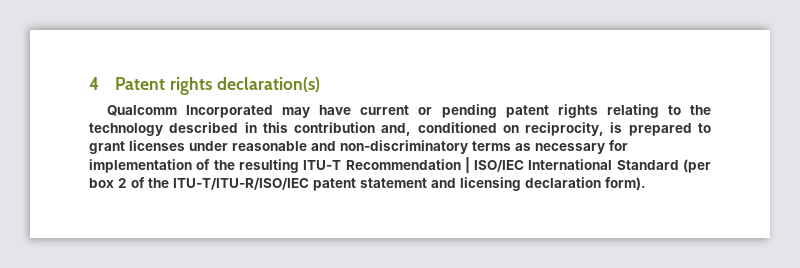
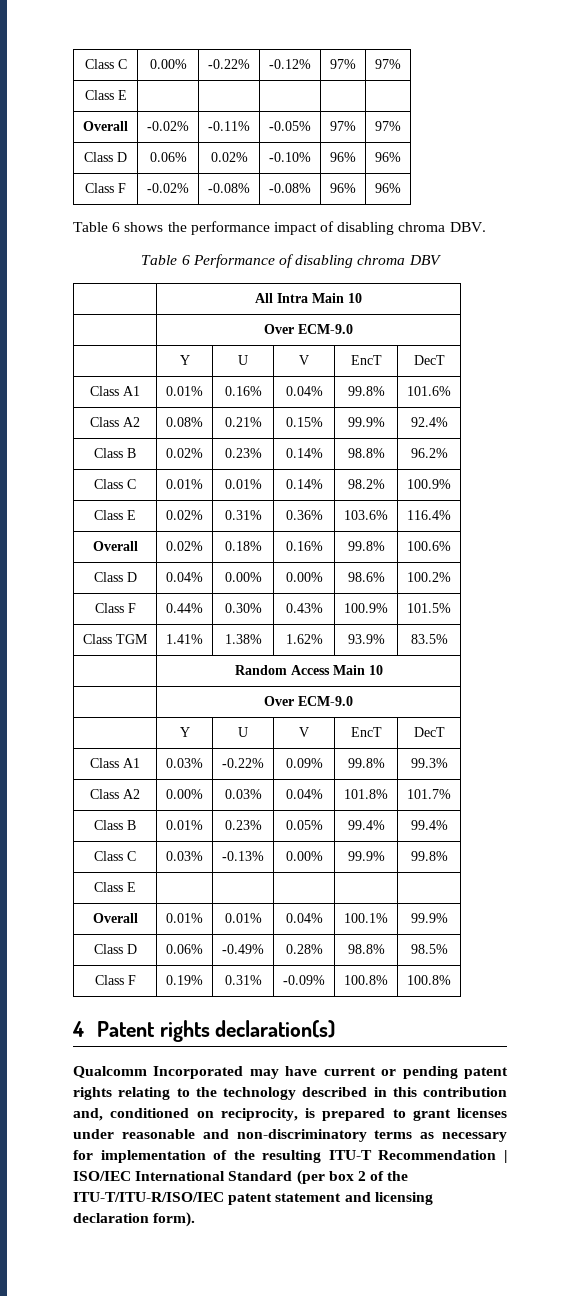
+ Class C | 0.00% | -0.22% | -0.12% | 97% | 97%
+ Class E | | | | |
+ Overall | -0.02% | -0.11% | -0.05% | 97% | 97%
+ Class D | 0.06% | 0.02% | -0.10% | 96% | 96%
+ Class F | -0.02% | -0.08% | -0.08% | 96% | 96%
+ Table 6 shows the performance impact of disabling chroma DBV.
+ Table 6 Performance of disabling chroma DBV
+ | All Intra Main 10
+ | Over ECM-9.0
+ | Y | U | V | EncT | DecT
+ Class A1 | 0.01% | 0.16% | 0.04% | 99.8% | 101.6%
+ Class A2 | 0.08% | 0.21% | 0.15% | 99.9% | 92.4%
+ Class B | 0.02% | 0.23% | 0.14% | 98.8% | 96.2%
+ Class C | 0.01% | 0.01% | 0.14% | 98.2% | 100.9%
+ Class E | 0.02% | 0.31% | 0.36% | 103.6% | 116.4%
+ Overall | 0.02% | 0.18% | 0.16% | 99.8% | 100.6%
+ Class D | 0.04% | 0.00% | 0.00% | 98.6% | 100.2%
+ Class F | 0.44% | 0.30% | 0.43% | 100.9% | 101.5%
+ Class TGM | 1.41% | 1.38% | 1.62% | 93.9% | 83.5%
+ | Random Access Main 10
+ | Over ECM-9.0
+ | Y | U | V | EncT | DecT
+ Class A1 | 0.03% | -0.22% | 0.09% | 99.8% | 99.3%
+ Class A2 | 0.00% | 0.03% | 0.04% | 101.8% | 101.7%
+ Class B | 0.01% | 0.23% | 0.05% | 99.4% | 99.4%
+ Class C | 0.03% | -0.13% | 0.00% | 99.9% | 99.8%
+ Class E | | | | |
+ Overall | 0.01% | 0.01% | 0.04% | 100.1% | 99.9%
+ Class D | 0.06% | -0.49% | 0.28% | 98.8% | 98.5%
+ Class F | 0.19% | 0.31% | -0.09% | 100.8% | 100.8%

